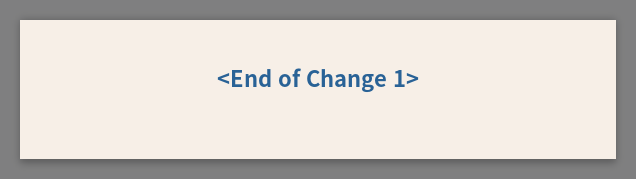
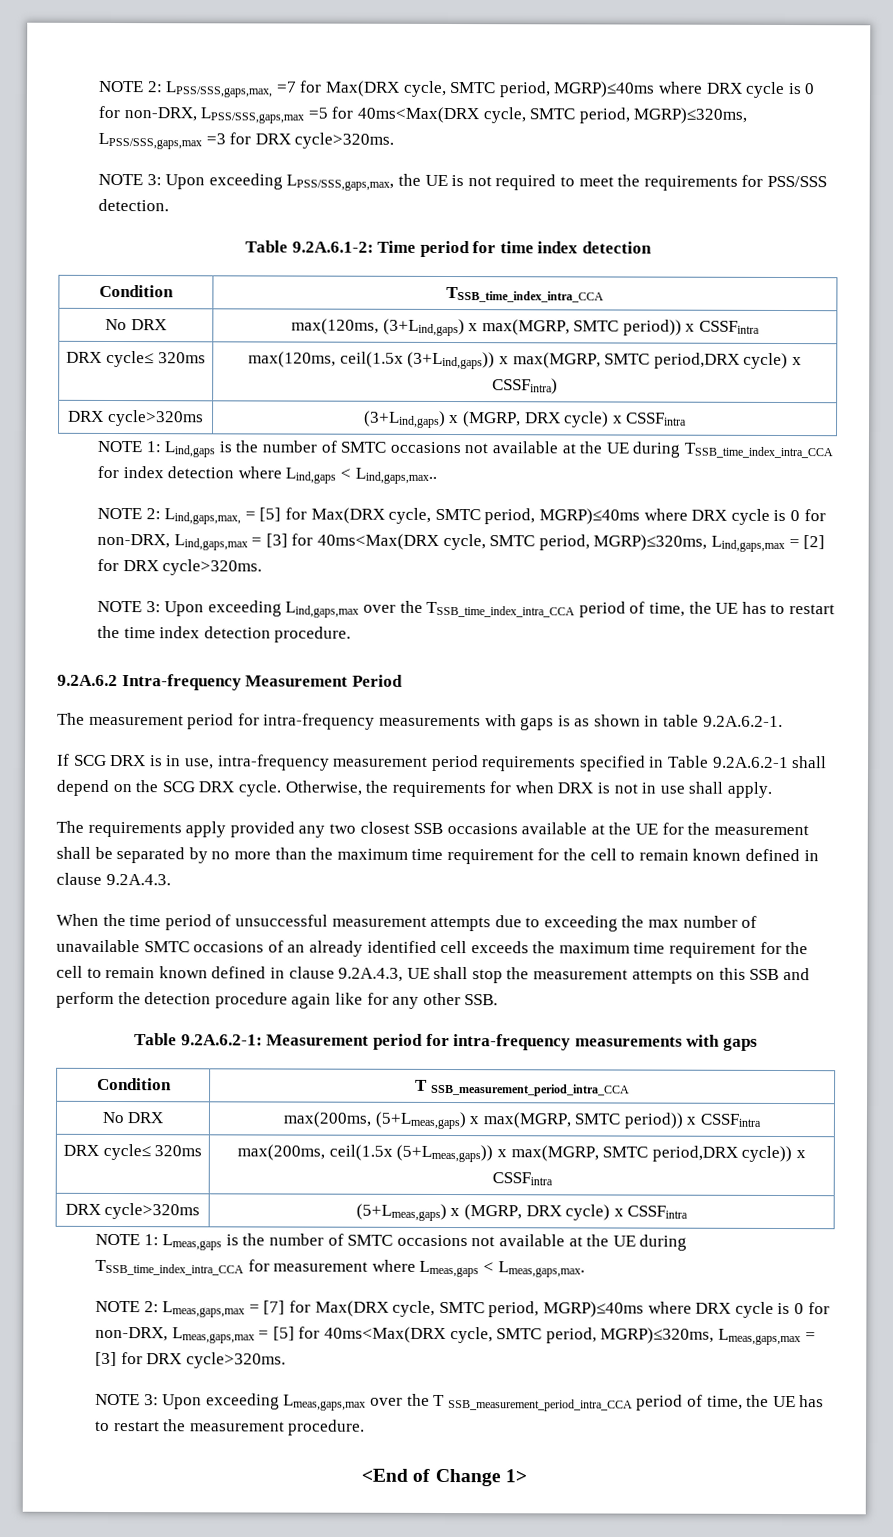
+ NOTE 2: LPSS/SSS,gaps,max, =7 for Max(DRX cycle, SMTC period, MGRP)≤40ms where DRX cycle is 0 for non-DRX, LPSS/SSS,gaps,max =5 for 40ms<Max(DRX cycle, SMTC period, MGRP)≤320ms, LPSS/SSS,gaps,max =3 for DRX cycle>320ms.
+ NOTE 3: Upon exceeding LPSS/SSS,gaps,max, the UE is not required to meet the requirements for PSS/SSS detection.
+ Table 9.2A.6.1-2: Time period for time index detection
+ Condition | TSSB_time_index_intra_CCA
+ No DRX | max(120ms, (3+Lind,gaps) x max(MGRP, SMTC period)) x CSSFintra
+ DRX cycle≤ 320ms | max(120ms, ceil(1.5x (3+Lind,gaps)) x max(MGRP, SMTC period,DRX cycle) x CSSFintra)
+ DRX cycle>320ms | (3+Lind,gaps) x (MGRP, DRX cycle) x CSSFintra
+ NOTE 1: Lind,gaps is the number of SMTC occasions not available at the UE during TSSB_time_index_intra_CCA for index detection where Lind,gaps < Lind,gaps,max..
+ NOTE 2: Lind,gaps,max, = [5] for Max(DRX cycle, SMTC period, MGRP)≤40ms where DRX cycle is 0 for non-DRX, Lind,gaps,max = [3] for 40ms<Max(DRX cycle, SMTC period, MGRP)≤320ms, Lind,gaps,max = [2] for DRX cycle>320ms.
+ NOTE 3: Upon exceeding Lind,gaps,max over the TSSB_time_index_intra_CCA period of time, the UE has to restart the time index detection procedure.
+ 9.2A.6.2 Intra-frequency Measurement Period
+ The measurement period for intra-frequency measurements with gaps is as shown in table 9.2A.6.2-1.
+ If SCG DRX is in use, intra-frequency measurement period requirements specified in Table 9.2A.6.2-1 shall depend on the SCG DRX cycle. Otherwise, the requirements for when DRX is not in use shall apply.
+ The requirements apply provided any two closest SSB occasions available at the UE for the measurement shall be separated by no more than the maximum time requirement for the cell to remain known defined in clause 9.2A.4.3.
+ When the time period of unsuccessful measurement attempts due to exceeding the max number of unavailable SMTC occasions of an already identified cell exceeds the maximum time requirement for the cell to remain known defined in clause 9.2A.4.3, UE shall stop the measurement attempts on this SSB and perform the detection procedure again like for any other SSB.
+ Table 9.2A.6.2-1: Measurement period for intra-frequency measurements with gaps
+ Condition | T SSB_measurement_period_intra_CCA
+ No DRX | max(200ms, (5+Lmeas,gaps) x max(MGRP, SMTC period)) x CSSFintra
+ DRX cycle≤ 320ms | max(200ms, ceil(1.5x (5+Lmeas,gaps)) x max(MGRP, SMTC period,DRX cycle)) x CSSFintra
+ DRX cycle>320ms | (5+Lmeas,gaps) x (MGRP, DRX cycle) x CSSFintra
+ NOTE 1: Lmeas,gaps is the number of SMTC occasions not available at the UE during TSSB_time_index_intra_CCA for measurement where Lmeas,gaps < Lmeas,gaps,max.
+ NOTE 2: Lmeas,gaps,max = [7] for Max(DRX cycle, SMTC period, MGRP)≤40ms where DRX cycle is 0 for non-DRX, Lmeas,gaps,max = [5] for 40ms<Max(DRX cycle, SMTC period, MGRP)≤320ms, Lmeas,gaps,max = [3] for DRX cycle>320ms.
+ NOTE 3: Upon exceeding Lmeas,gaps,max over the T SSB_measurement_period_intra_CCA period of time, the UE has to restart the measurement procedure.

